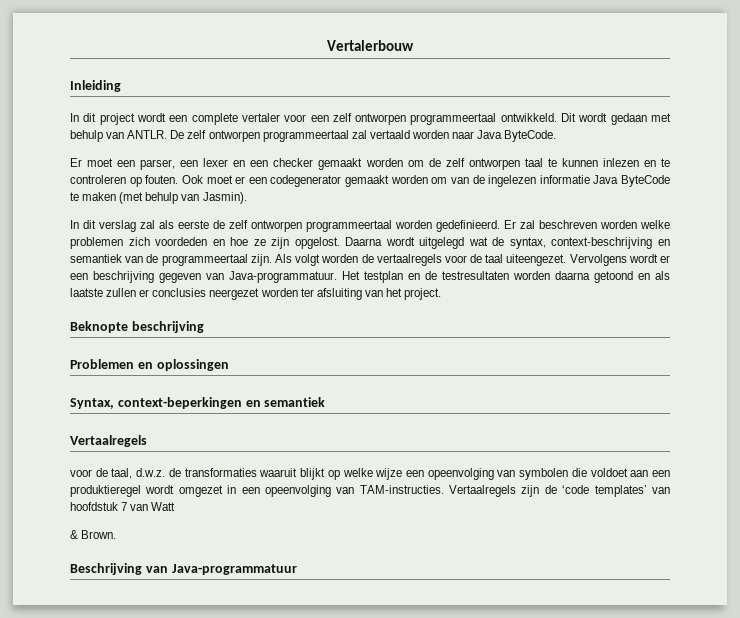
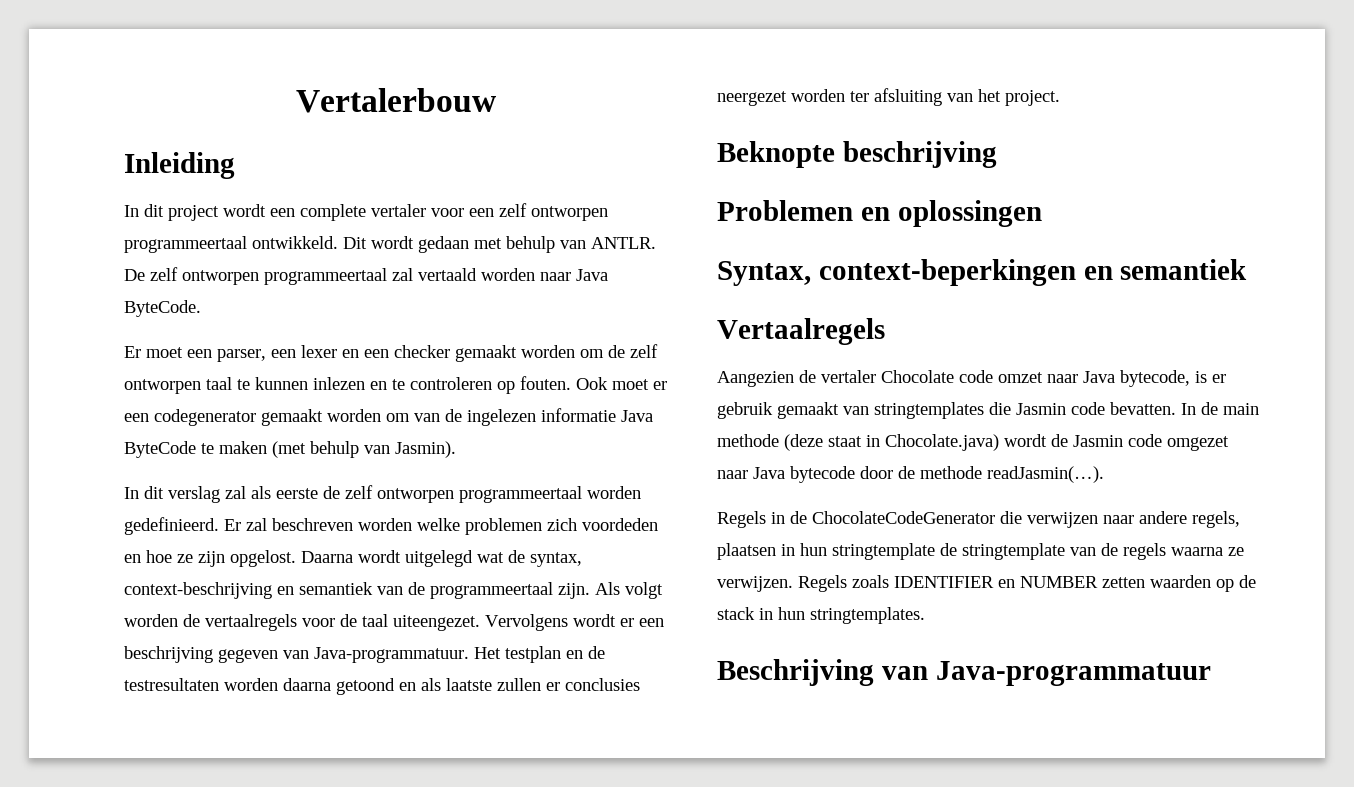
- voor de taal, d.w.z. de transformaties waaruit blijkt op welke wijze een opeenvolging van symbolen die voldoet aan een produktieregel wordt omgezet in een opeenvolging van TAM-instructies. Vertaalregels zijn de ‘code templates’ van hoofdstuk 7 van Watt
- & Brown.
+ Aangezien de vertaler Chocolate code omzet naar Java bytecode, is er gebruik gemaakt van stringtemplates die Jasmin code bevatten. In de main methode (deze staat in Chocolate.java) wordt de Jasmin code omgezet naar Java bytecode door de methode readJasmin(…).
+ Regels in de ChocolateCodeGenerator die verwijzen naar andere regels, plaatsen in hun stringtemplate de stringtemplate van de regels waarna ze verwijzen. Regels zoals IDENTIFIER en NUMBER zetten waarden op de stack in hun stringtemplates.

